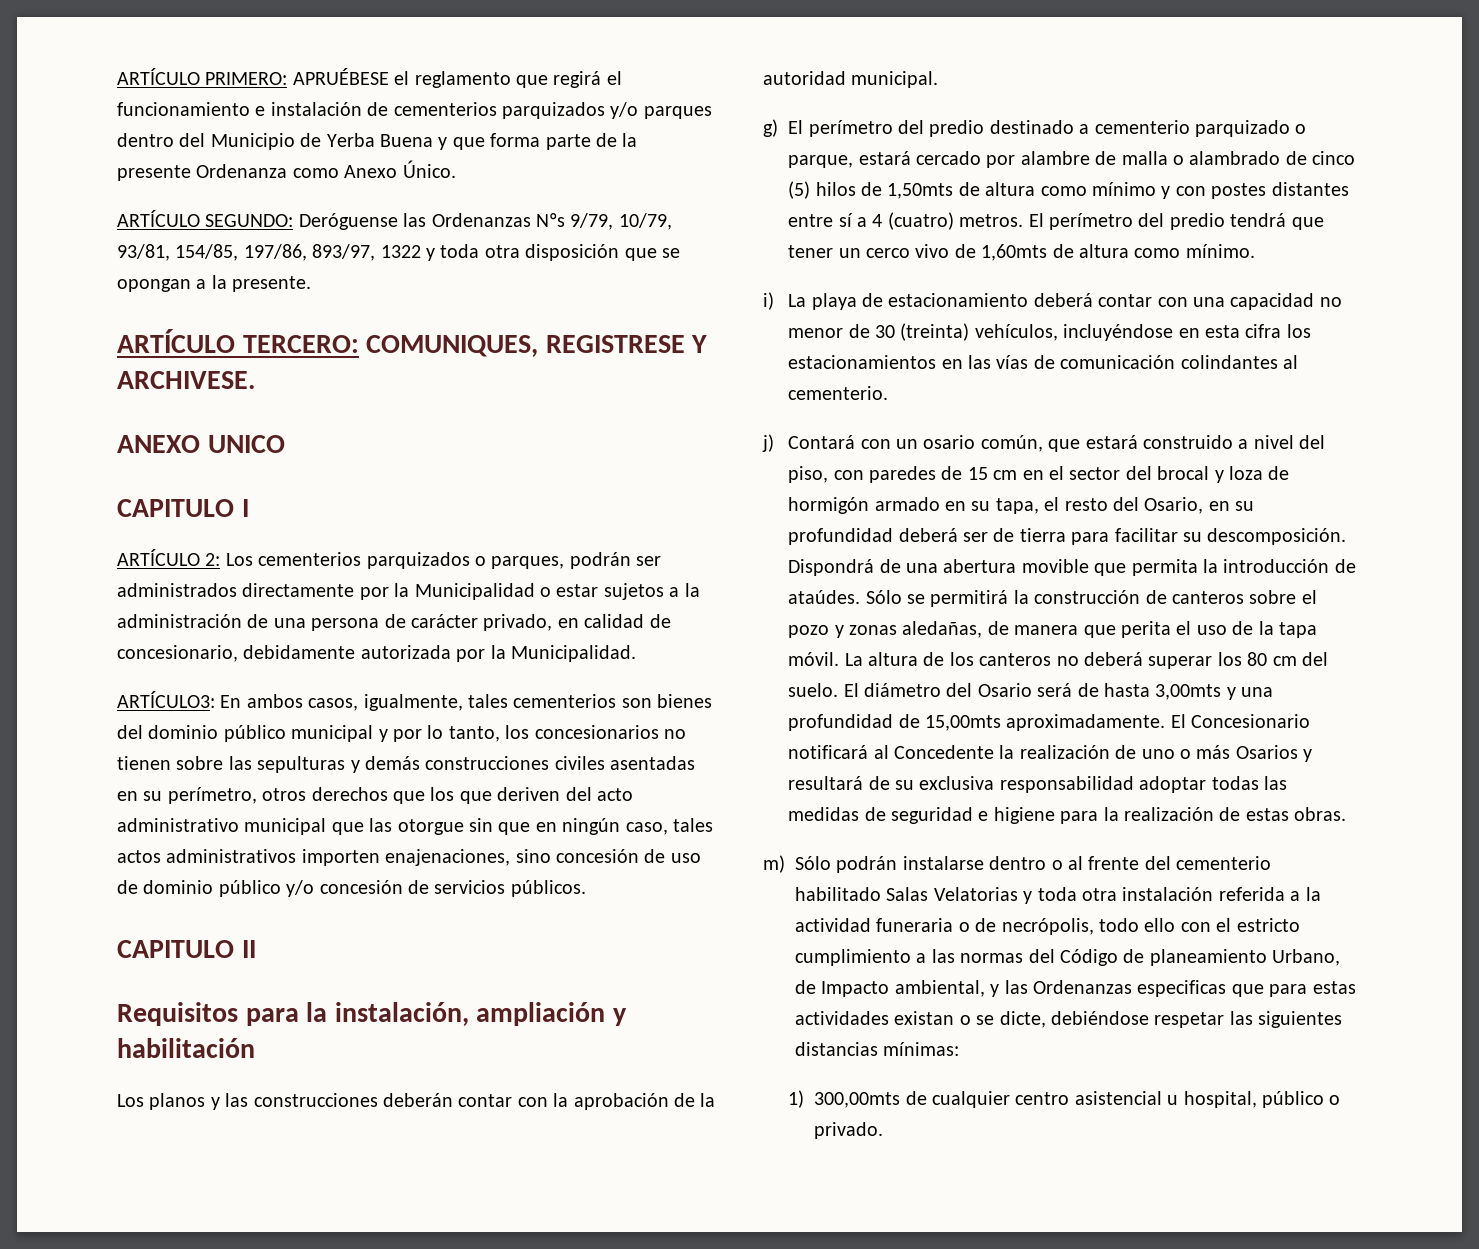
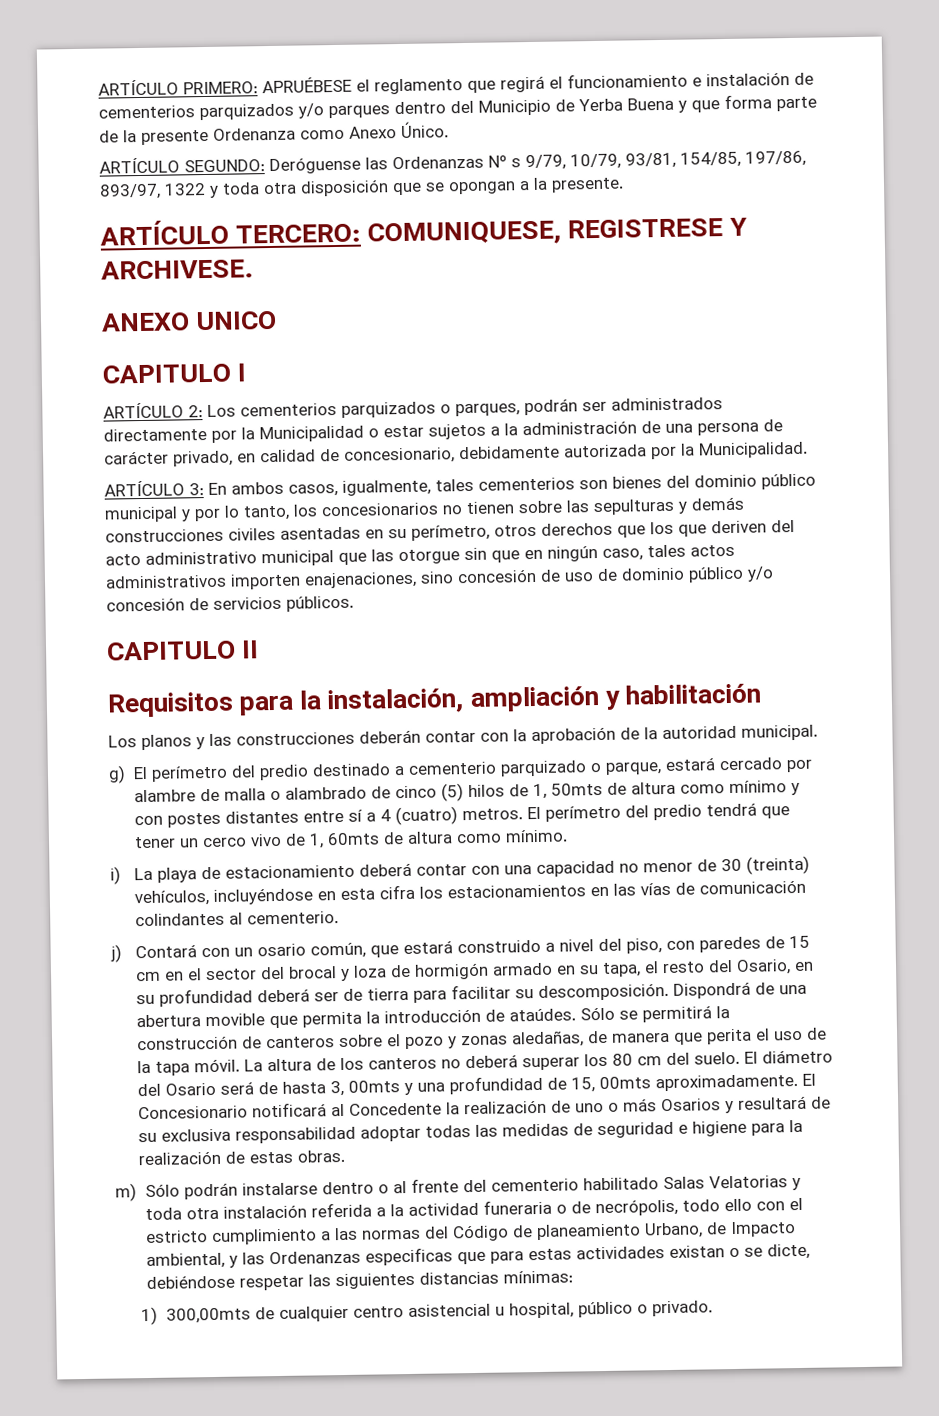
- ARTÍCULO SEGUNDO: Deróguense las Ordenanzas Nºs 9/79, 10/79, 93/81, 154/85, 197/86, 893/97, 1322 y toda otra disposición que se opongan a la presente.
+ ARTÍCULO SEGUNDO: Deróguense las Ordenanzas Nº s 9/79, 10/79, 93/81, 154/85, 197/86, 893/97, 1322 y toda otra disposición que se opongan a la presente.
- ARTÍCULO TERCERO: COMUNIQUES, REGISTRESE Y ARCHIVESE.
+ ARTÍCULO TERCERO: COMUNIQUESE, REGISTRESE Y ARCHIVESE.
- ARTÍCULO3:
+ ARTÍCULO 3:
- g) El perímetro del predio destinado a cementerio parquizado o parque, estará cercado por alambre de malla o alambrado de cinco (5) hilos de 1,50mts de altura como mínimo y con postes distantes entre sí a 4 (cuatro) metros.
+ g) El perímetro del predio destinado a cementerio parquizado o parque, estará cercado por alambre de malla o alambrado de cinco (5) hilos de 1, 50mts de altura como mínimo y con postes distantes entre sí a 4 (cuatro) metros.
- El perímetro del predio tendrá que tener un cerco vivo de 1,60mts de altura como mínimo.
+ El perímetro del predio tendrá que tener un cerco vivo de 1, 60mts de altura como mínimo.
- El diámetro del Osario será de hasta 3,00mts y una profundidad de 15,00mts aproximadamente.
+ El diámetro del Osario será de hasta 3, 00mts y una profundidad de 15, 00mts aproximadamente.

